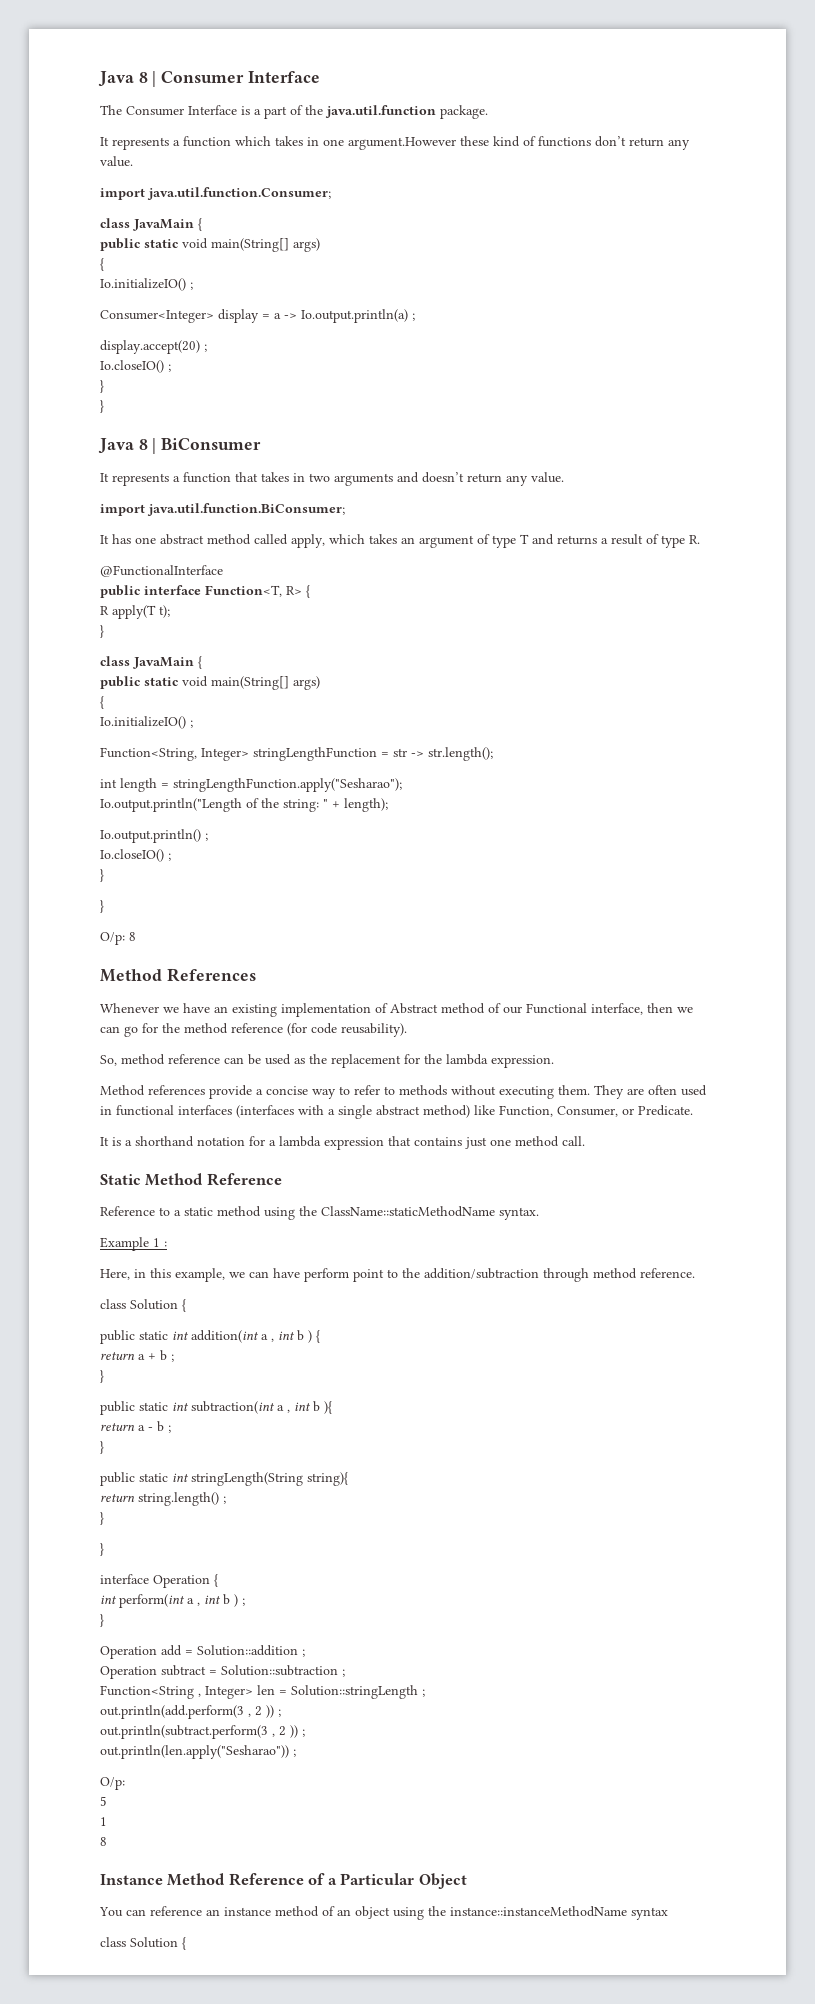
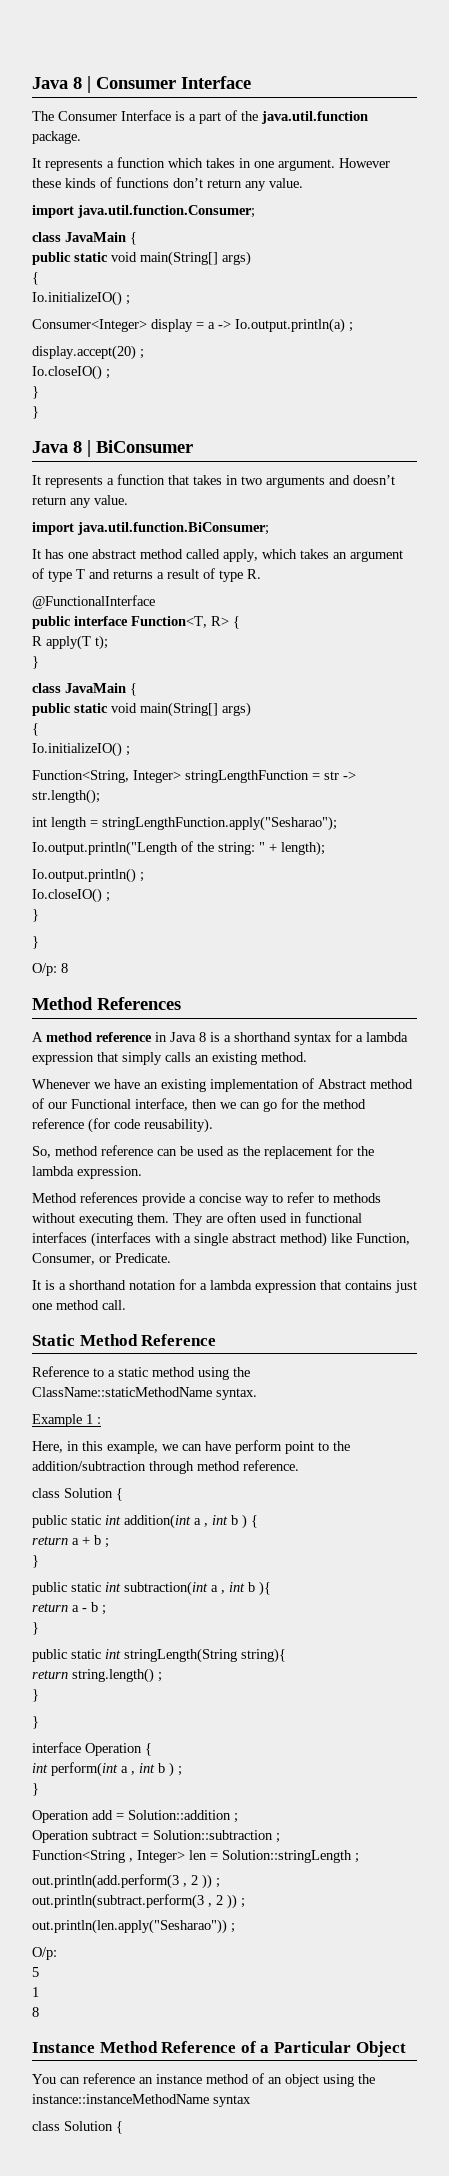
- It represents a function which takes in one argument.However these kind of functions don’t return any value.
+ It represents a function which takes in one argument. However these kinds of functions don’t return any value.
+ A method reference in Java 8 is a shorthand syntax for a lambda expression that simply calls an existing method.

